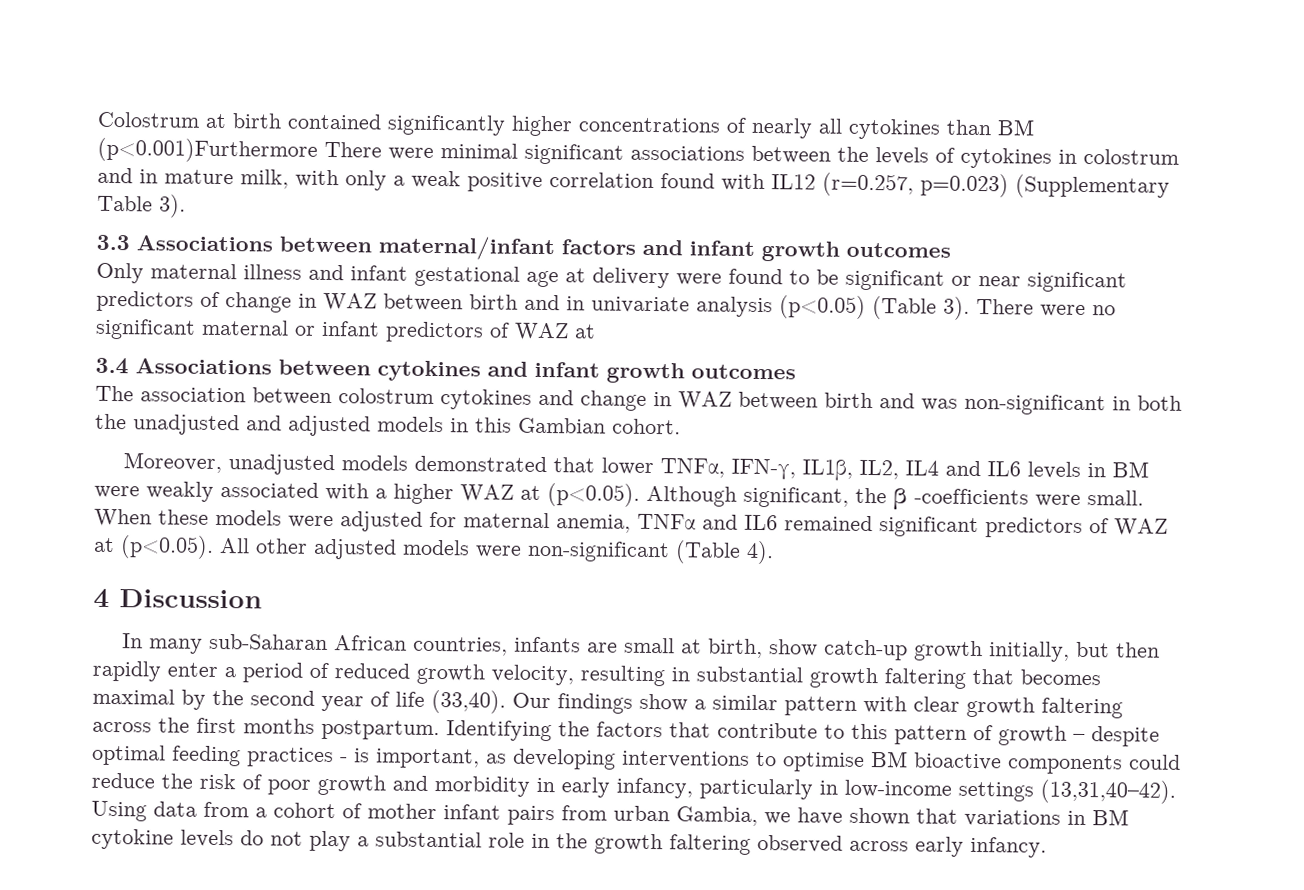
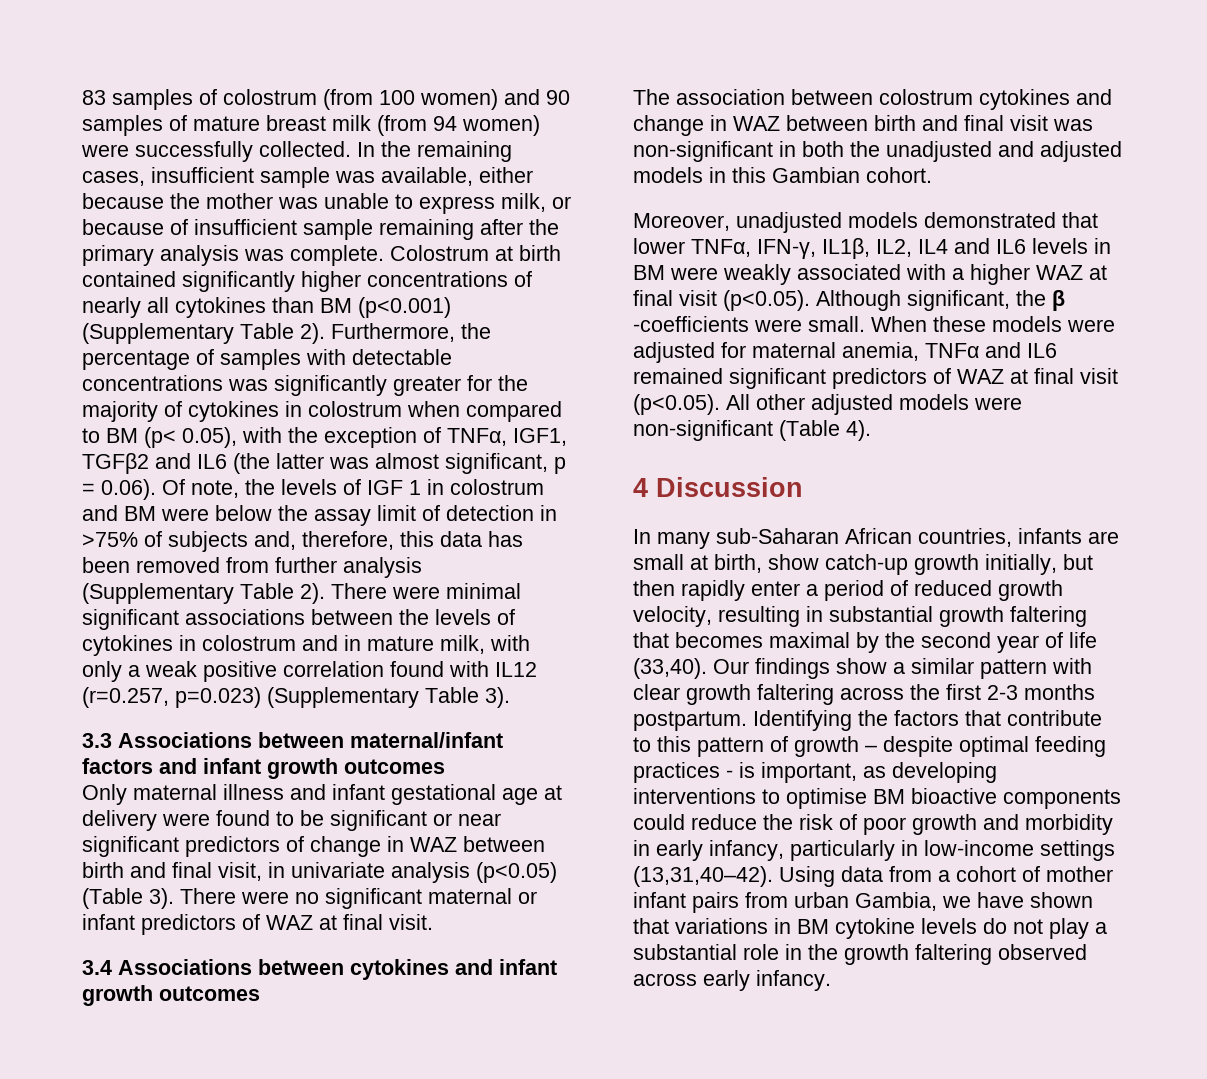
+ 83 samples of colostrum (from 100 women) and 90 samples of mature breast milk (from 94 women) were successfully collected. In the remaining cases, insufficient sample was available, either because the mother was unable to express milk, or because of insufficient sample remaining after the primary analysis was complete.
- Colostrum at birth contained significantly higher concentrations of nearly all cytokines than BM (p<0.001)Furthermore There were minimal significant associations between the levels of cytokines in colostrum and in mature milk, with only a weak positive correlation found with IL12 (r=0.257, p=0.023) (Supplementary Table 3).
+ Colostrum at birth contained significantly higher concentrations of nearly all cytokines than BM (p<0.001) (Supplementary Table 2). Furthermore, the percentage of samples with detectable concentrations was significantly greater for the majority of cytokines in colostrum when compared to BM (p< 0.05), with the exception of TNFα, IGF1, TGFβ2 and IL6 (the latter was almost significant, p = 0.06). Of note, the levels of IGF 1 in colostrum and BM were below the assay limit of detection in >75% of subjects and, therefore, this data has been removed from further analysis (Supplementary Table 2). There were minimal significant associations between the levels of cytokines in colostrum and in mature milk, with only a weak positive correlation found with IL12 (r=0.257, p=0.023) (Supplementary Table 3).
- Only maternal illness and infant gestational age at delivery were found to be significant or near significant predictors of change in WAZ between birth and in univariate analysis (p<0.05) (Table 3).
+ Only maternal illness and infant gestational age at delivery were found to be significant or near significant predictors of change in WAZ between birth and final visit, in univariate analysis (p<0.05) (Table 3).
- There were no significant maternal or infant predictors of WAZ at
+ There were no significant maternal or infant predictors of WAZ at final visit.
- The association between colostrum cytokines and change in WAZ between birth and was non-significant in both the unadjusted and adjusted models in this Gambian cohort.
+ The association between colostrum cytokines and change in WAZ between birth and final visit was non-significant in both the unadjusted and adjusted models in this Gambian cohort.
- Moreover, unadjusted models demonstrated that lower TNFα, IFN-γ, IL1β, IL2, IL4 and IL6 levels in BM were weakly associated with a higher WAZ at (p<0.05). Although significant, the β -coefficients were small.
+ Moreover, unadjusted models demonstrated that lower TNFα, IFN-γ, IL1β, IL2, IL4 and IL6 levels in BM were weakly associated with a higher WAZ at final visit (p<0.05). Although significant, the β -coefficients were small.
- When these models were adjusted for maternal anemia, TNFα and IL6 remained significant predictors of WAZ at (p<0.05). All other adjusted models were non-significant (Table 4).
+ When these models were adjusted for maternal anemia, TNFα and IL6 remained significant predictors of WAZ at final visit (p<0.05). All other adjusted models were non-significant (Table 4).
- Our findings show a similar pattern with clear growth faltering across the first months postpartum.
+ Our findings show a similar pattern with clear growth faltering across the first 2-3 months postpartum.

